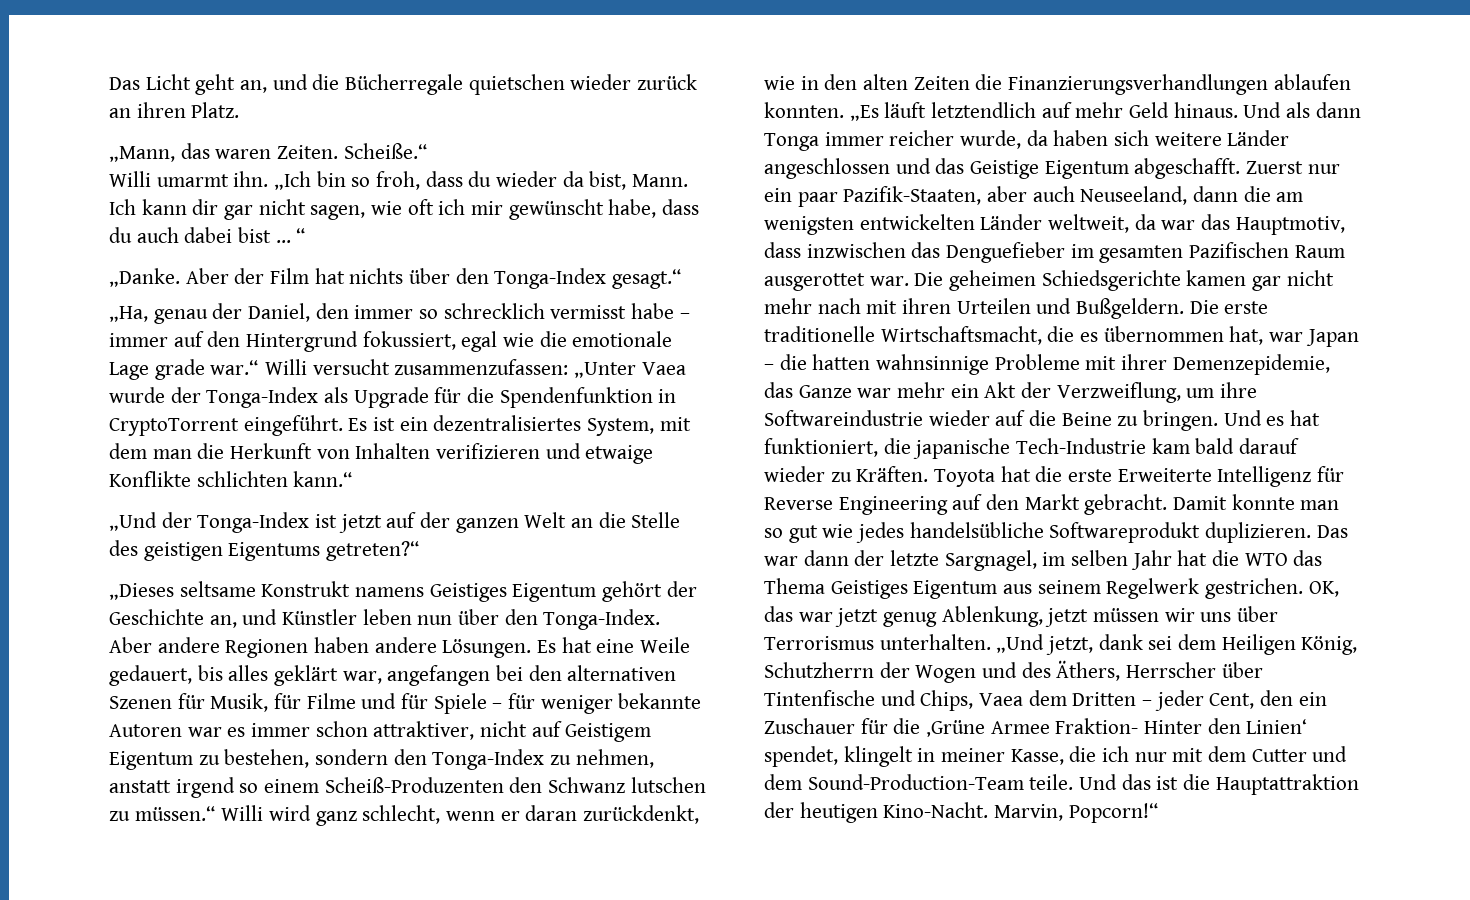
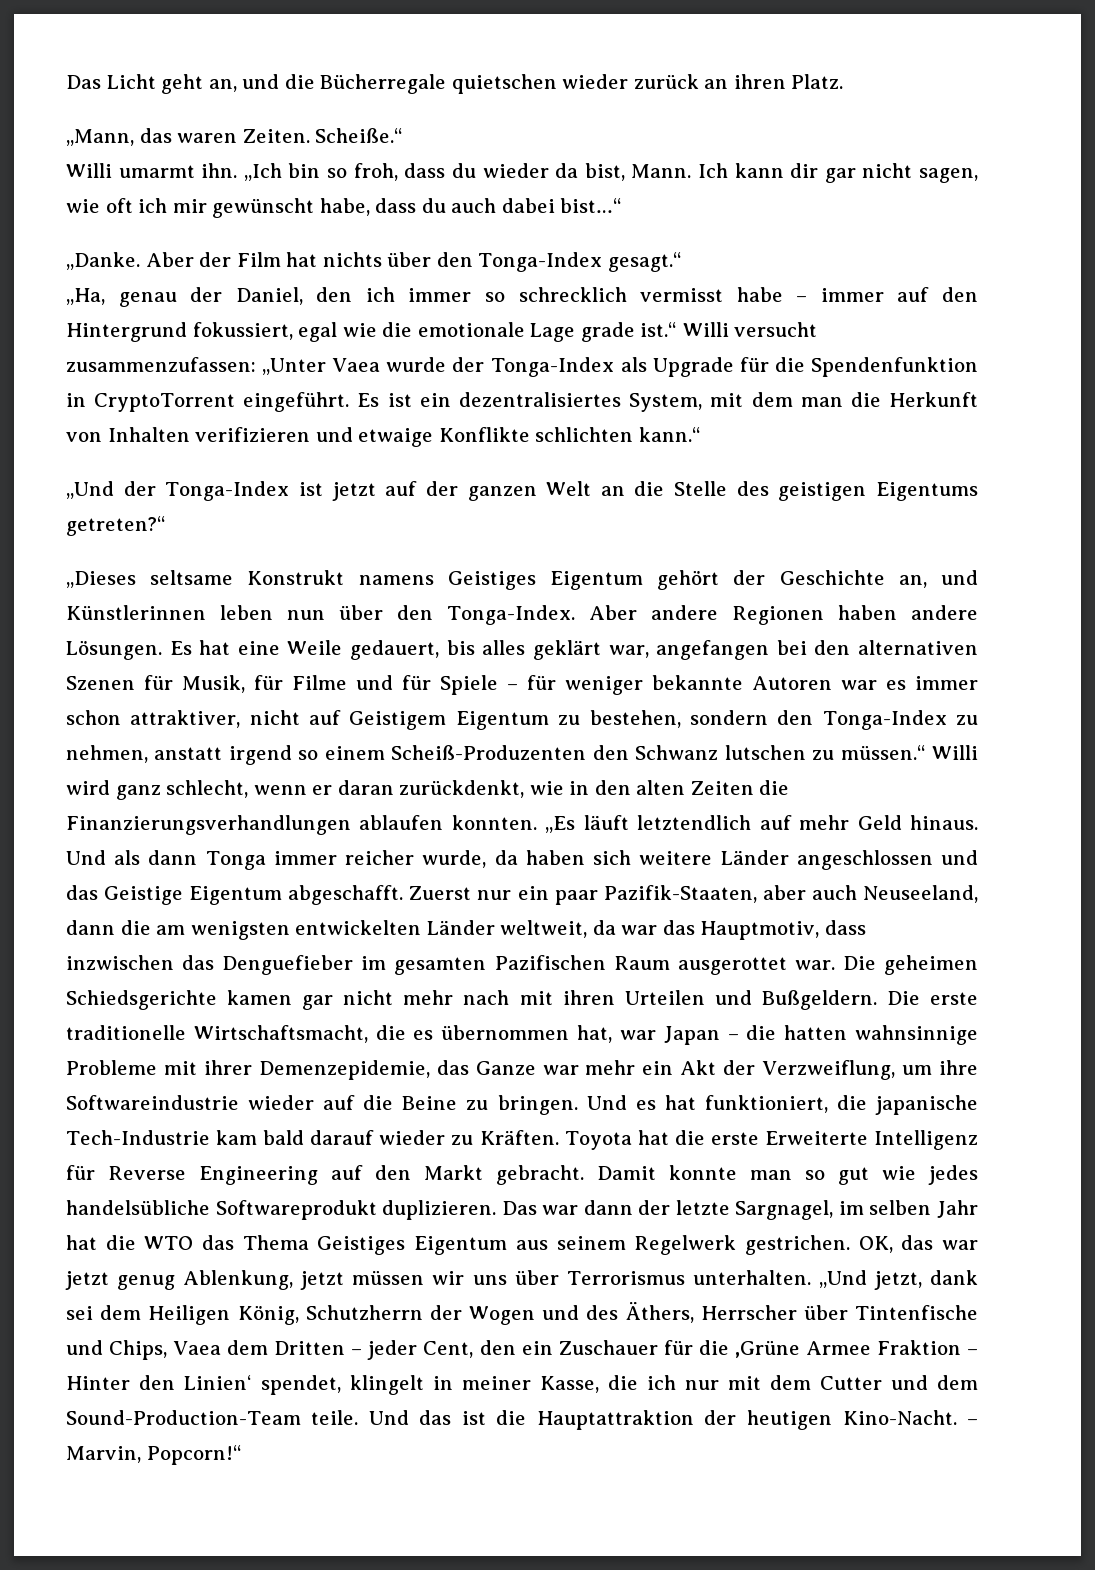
- Ich kann dir gar nicht sagen, wie oft ich mir gewünscht habe, dass du auch dabei bist … “
+ Ich kann dir gar nicht sagen, wie oft ich mir gewünscht habe, dass du auch dabei bist…“
- „Ha, genau der Daniel, den immer so schrecklich vermisst habe – immer auf den Hintergrund fokussiert, egal wie die emotionale Lage grade war.“ Willi versucht zusammenzufassen: „Unter Vaea wurde der Tonga-Index als Upgrade für die Spendenfunktion in CryptoTorrent eingeführt.
+ „Ha, genau der Daniel, den ich immer so schrecklich vermisst habe – immer auf den Hintergrund fokussiert, egal wie die emotionale Lage grade ist.“ Willi versucht zusammenzufassen: „Unter Vaea wurde der Tonga-Index als Upgrade für die Spendenfunktion in CryptoTorrent eingeführt.
- „Dieses seltsame Konstrukt namens Geistiges Eigentum gehört der Geschichte an, und Künstler leben nun über den Tonga-Index.
+ „Dieses seltsame Konstrukt namens Geistiges Eigentum gehört der Geschichte an, und Künstlerinnen leben nun über den Tonga-Index.
- „Und jetzt, dank sei dem Heiligen König, Schutzherrn der Wogen und des Äthers, Herrscher über Tintenfische und Chips, Vaea dem Dritten – jeder Cent, den ein Zuschauer für die ‚Grüne Armee Fraktion- Hinter den Linien‘ spendet, klingelt in meiner Kasse, die ich nur mit dem Cutter und dem Sound-Production-Team teile.
+ „Und jetzt, dank sei dem Heiligen König, Schutzherrn der Wogen und des Äthers, Herrscher über Tintenfische und Chips, Vaea dem Dritten – jeder Cent, den ein Zuschauer für die ‚Grüne Armee Fraktion – Hinter den Linien‘ spendet, klingelt in meiner Kasse, die ich nur mit dem Cutter und dem Sound-Production-Team teile.
- Marvin, Popcorn!“
+ – Marvin, Popcorn!“

